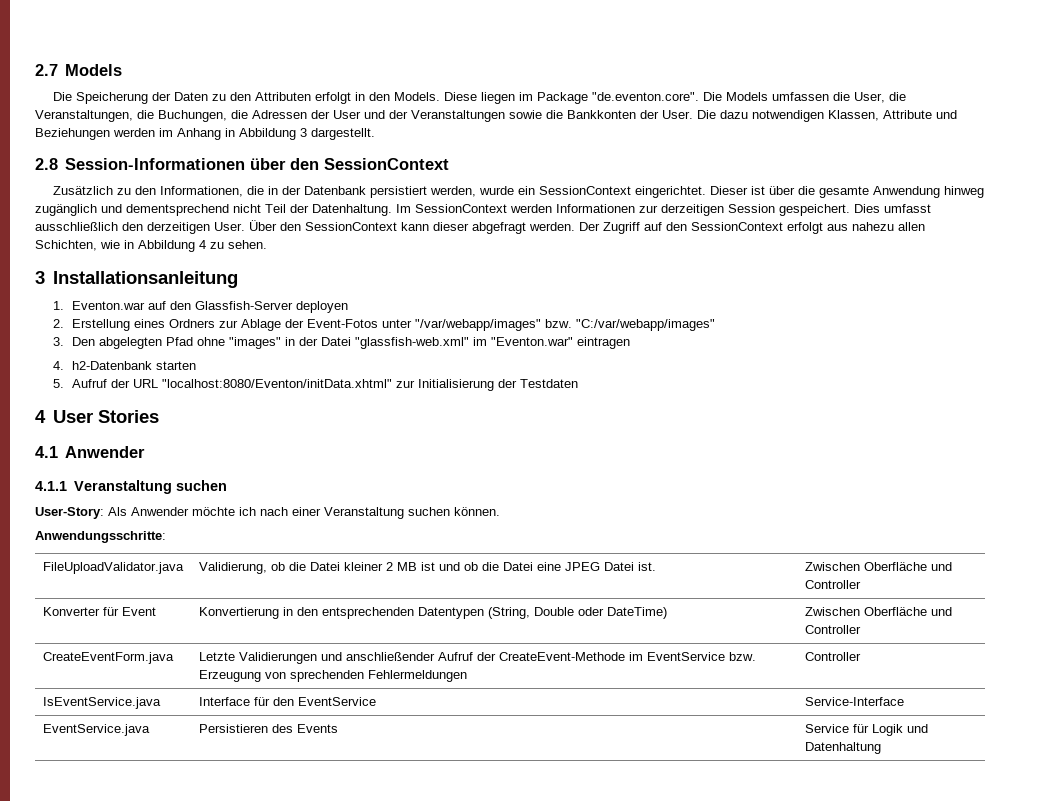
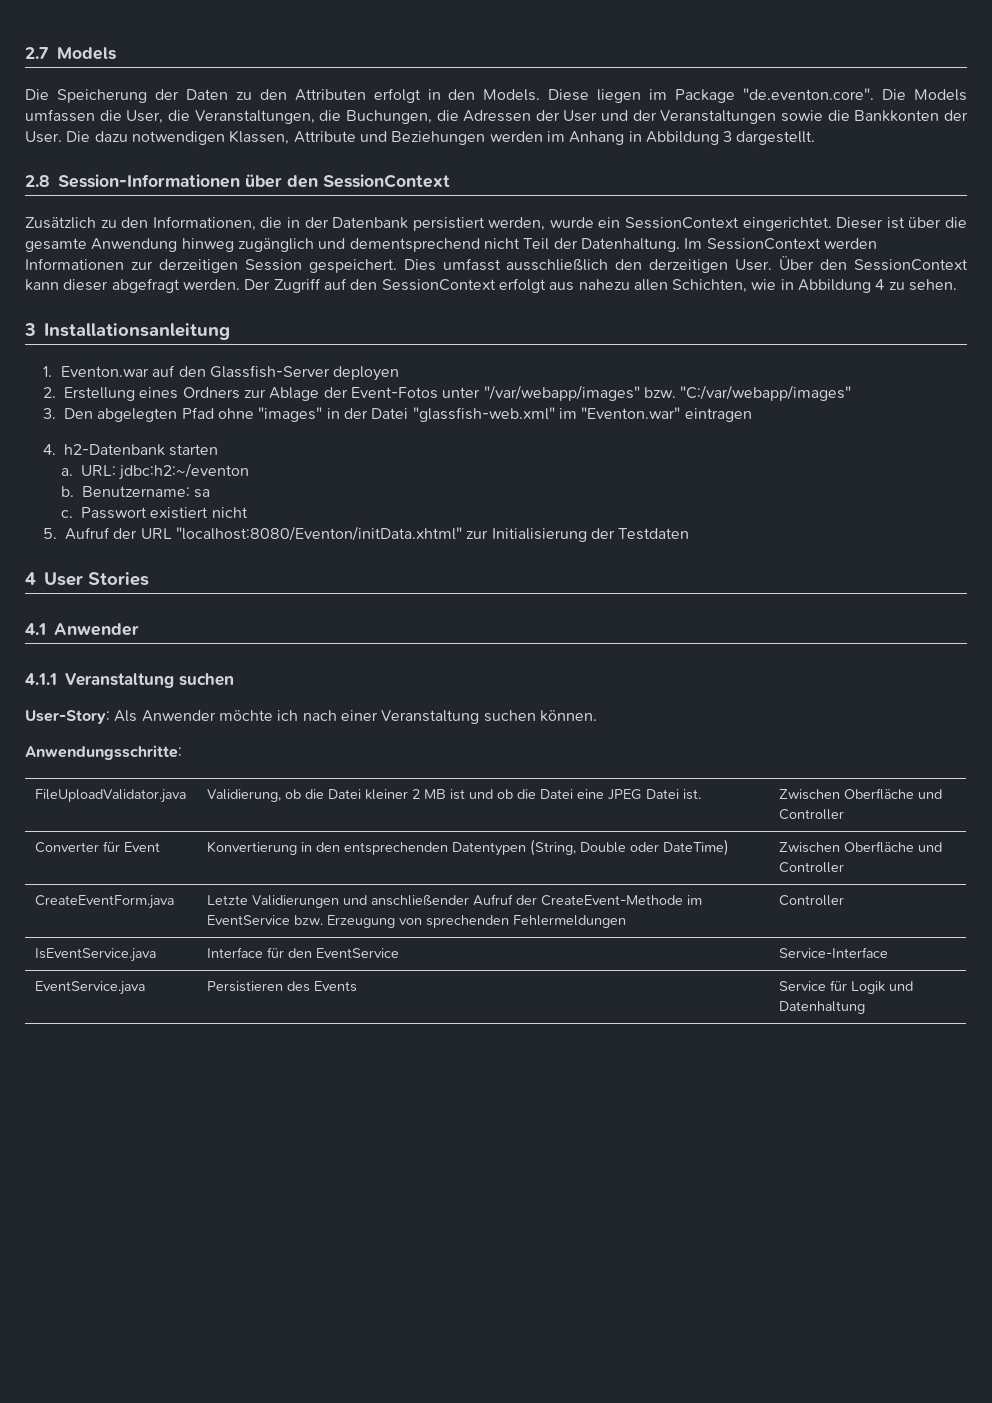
+ a. URL: jdbc:h2:~/eventon
+ b. Benutzername: sa
+ c. Passwort existiert nicht
- Konverter für Event | Konvertierung in den entsprechenden Datentypen (String, Double oder DateTime) | Zwischen Oberfläche und Controller
+ Converter für Event | Konvertierung in den entsprechenden Datentypen (String, Double oder DateTime) | Zwischen Oberfläche und Controller

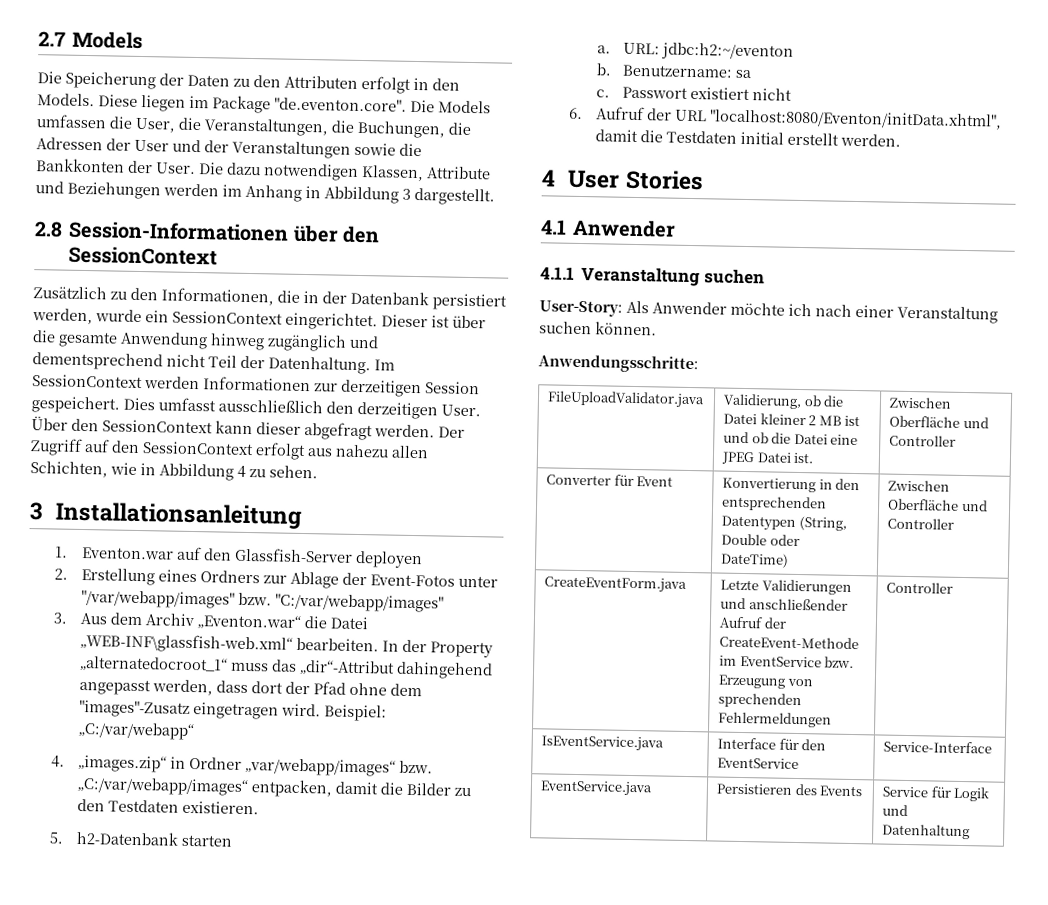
- 3. Den abgelegten Pfad ohne "images" in der Datei "glassfish-web.xml" im "Eventon.war" eintragen
- 4. h2-Datenbank starten
+ 3. Aus dem Archiv „Eventon.war“ die Datei „WEB-INF\glassfish-web.xml“ bearbeiten. In der Property „alternatedocroot_1“ muss das „dir“-Attribut dahingehend angepasst werden, dass dort der Pfad ohne dem "images"-Zusatz eingetragen wird. Beispiel: „C:/var/webapp“
+ 4. „images.zip“ in Ordner „var/webapp/images“ bzw. „C:/var/webapp/images“ entpacken, damit die Bilder zu den Testdaten existieren.
+ 5. h2-Datenbank starten
- 5. Aufruf der URL "localhost:8080/Eventon/initData.xhtml" zur Initialisierung der Testdaten
+ 6. Aufruf der URL "localhost:8080/Eventon/initData.xhtml", damit die Testdaten initial erstellt werden.

